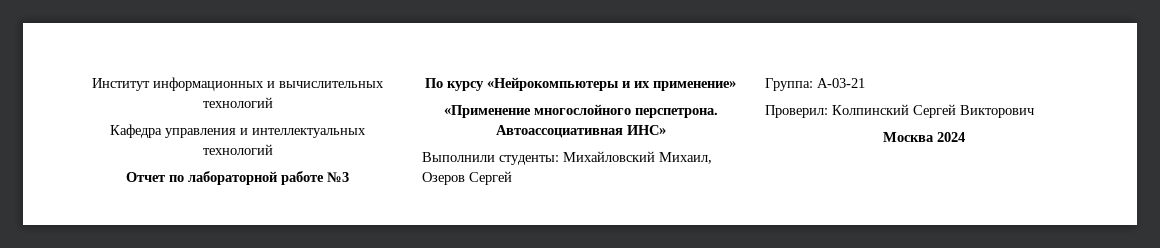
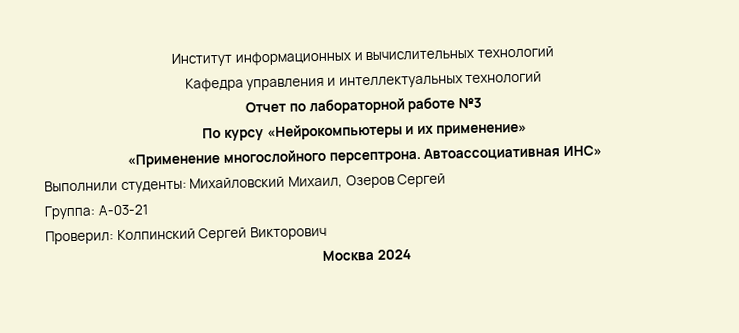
- «Применение многослойного перспетрона.
+ «Применение многослойного персептрона.

